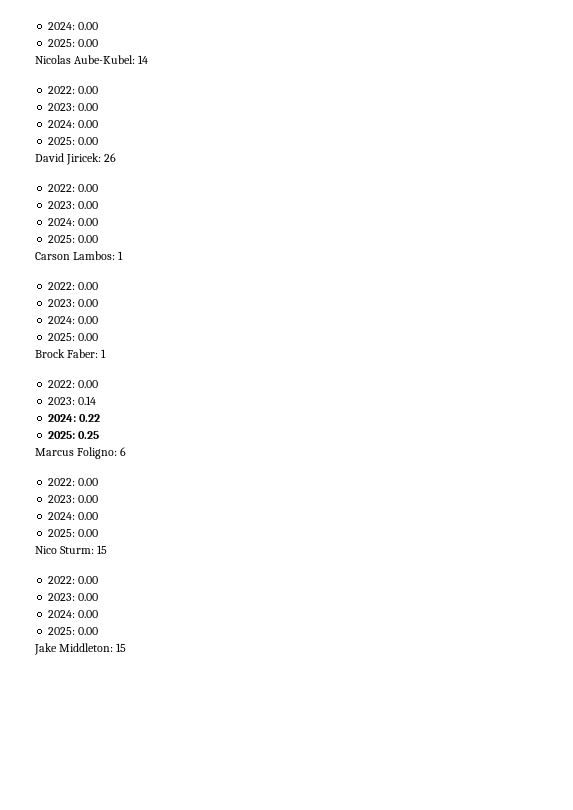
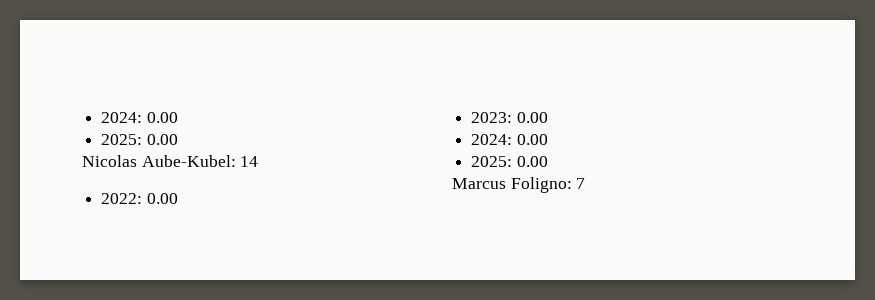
- David Jiricek: 26
- 2022: 0.00
- 2023: 0.00
- 2024: 0.00
- 2025: 0.00
- Carson Lambos: 1
- 2022: 0.00
- 2023: 0.00
- 2024: 0.00
- 2025: 0.00
- Brock Faber: 1
- 2022: 0.00
- 2023: 0.14
- 2024: 0.22
- 2025: 0.25
- Marcus Foligno: 6
- 2022: 0.00
- 2023: 0.00
- 2024: 0.00
- 2025: 0.00
- Nico Sturm: 15
- 2022: 0.00
- 2023: 0.00
- 2024: 0.00
- 2025: 0.00
- Jake Middleton: 15
+ Marcus Foligno: 7

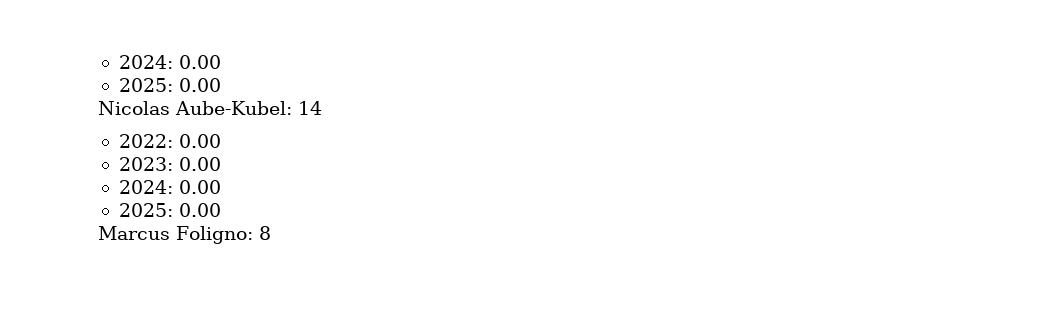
- Marcus Foligno: 7
+ Marcus Foligno: 8

